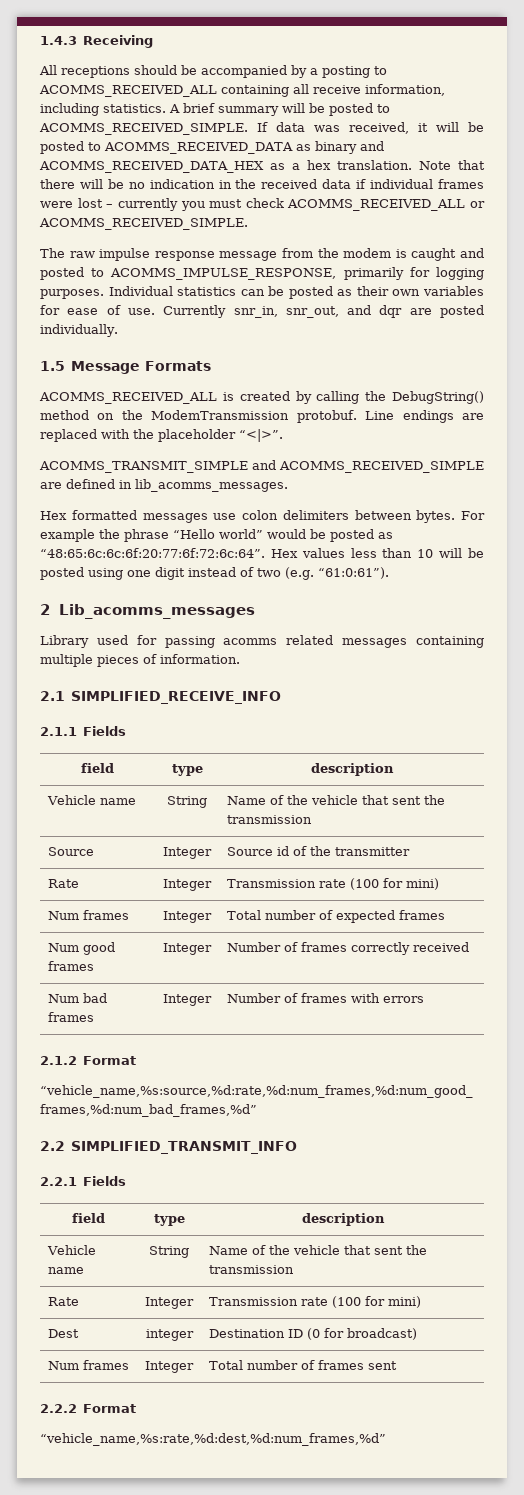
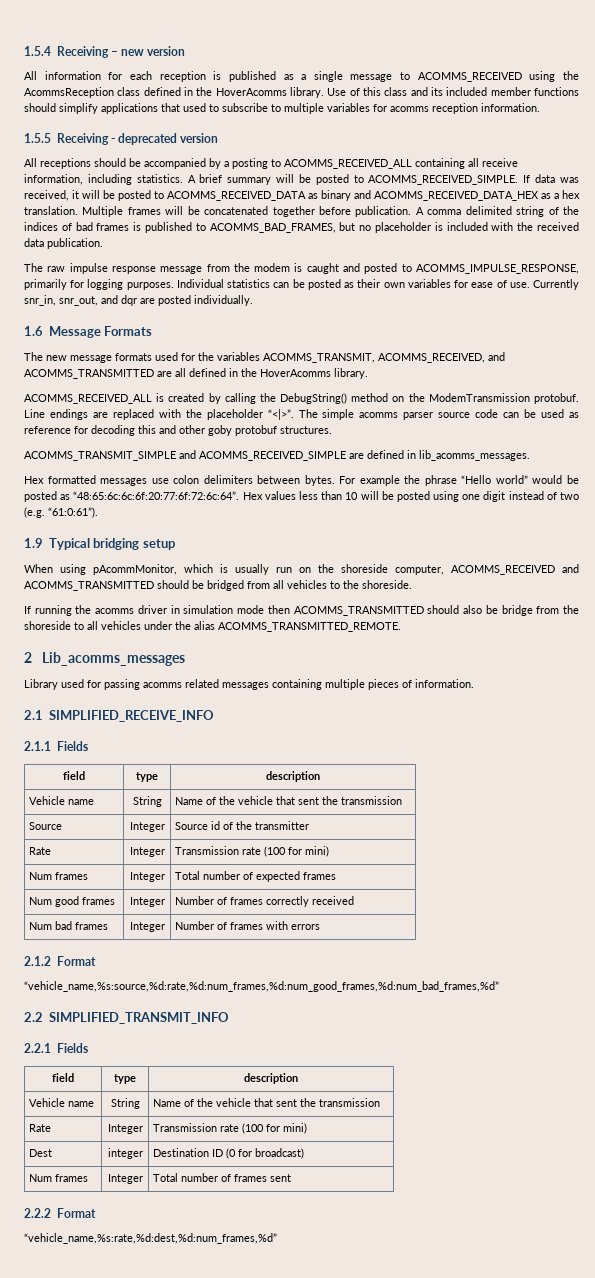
- 1.4.3 Receiving
+ 1.5.4 Receiving – new version
+ All information for each reception is published as a single message to ACOMMS_RECEIVED using the AcommsReception class defined in the HoverAcomms library. Use of this class and its included member functions should simplify applications that used to subscribe to multiple variables for acomms reception information.
+ 1.5.5 Receiving - deprecated version
- Note that there will be no indication in the received data if individual frames were lost – currently you must check ACOMMS_RECEIVED_ALL or ACOMMS_RECEIVED_SIMPLE.
+ Multiple frames will be concatenated together before publication. A comma delimited string of the indices of bad frames is published to ACOMMS_BAD_FRAMES, but no placeholder is included with the received data publication.
- 1.5 Message Formats
+ 1.6 Message Formats
+ The new message formats used for the variables ACOMMS_TRANSMIT, ACOMMS_RECEIVED, and ACOMMS_TRANSMITTED are all defined in the HoverAcomms library.
+ The simple acomms parser source code can be used as reference for decoding this and other goby protobuf structures.
+ 1.9 Typical bridging setup
+ When using pAcommMonitor, which is usually run on the shoreside computer, ACOMMS_RECEIVED and ACOMMS_TRANSMITTED should be bridged from all vehicles to the shoreside.
+ If running the acomms driver in simulation mode then ACOMMS_TRANSMITTED should also be bridge from the shoreside to all vehicles under the alias ACOMMS_TRANSMITTED_REMOTE.

